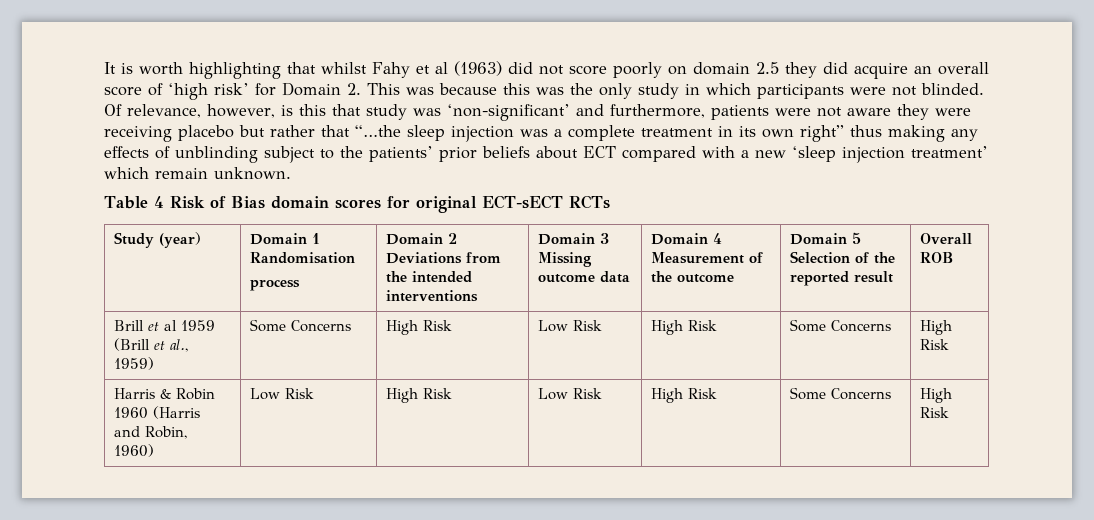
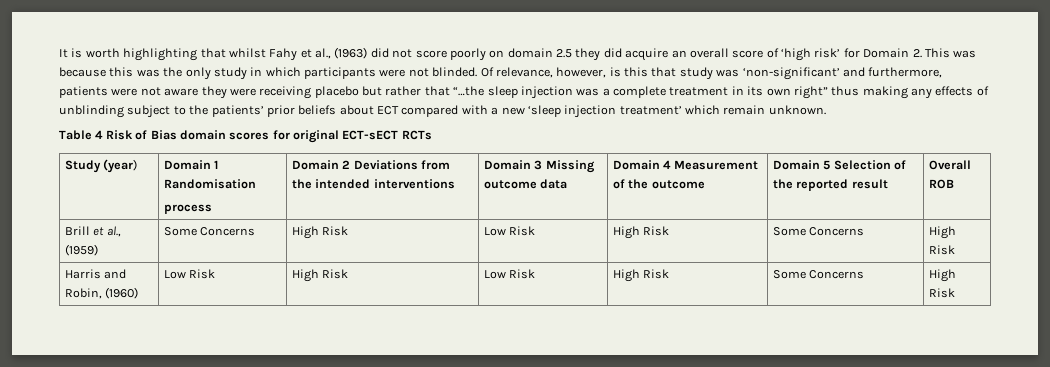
- It is worth highlighting that whilst Fahy et al (1963) did not score poorly on domain 2.5 they did acquire an overall score of ‘high risk’ for Domain 2. This was because this was the only study in which participants were not blinded.
+ It is worth highlighting that whilst Fahy et al., (1963) did not score poorly on domain 2.5 they did acquire an overall score of ‘high risk’ for Domain 2. This was because this was the only study in which participants were not blinded.
- Brill et al 1959 (Brill et al., 1959) | Some Concerns | High Risk | Low Risk | High Risk | Some Concerns | High Risk
+ Brill et al., (1959) | Some Concerns | High Risk | Low Risk | High Risk | Some Concerns | High Risk
- Harris & Robin 1960 (Harris and Robin, 1960) | Low Risk | High Risk | Low Risk | High Risk | Some Concerns | High Risk
+ Harris and Robin, (1960) | Low Risk | High Risk | Low Risk | High Risk | Some Concerns | High Risk

